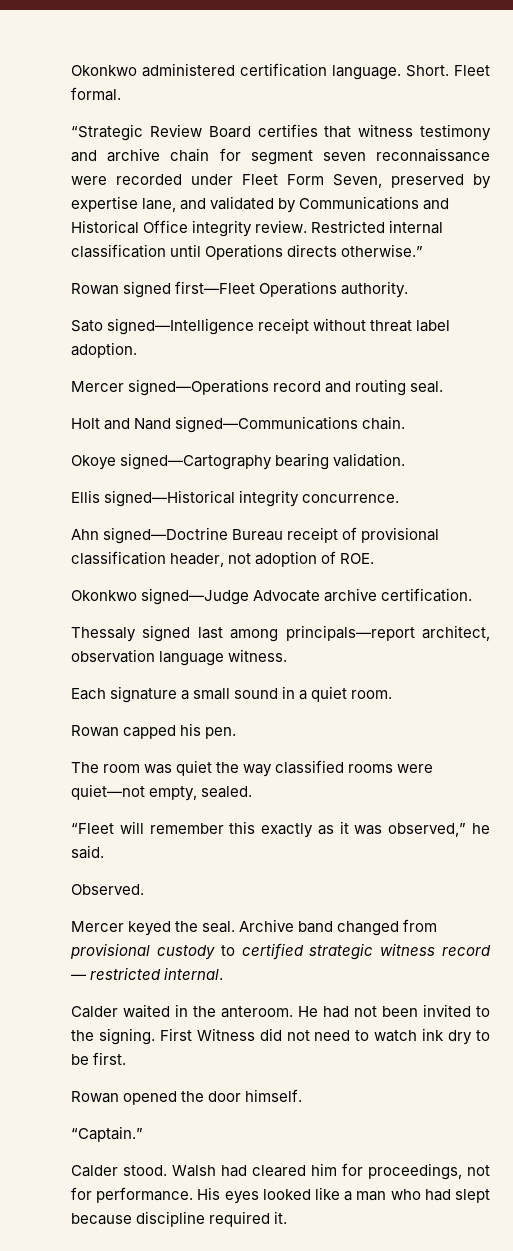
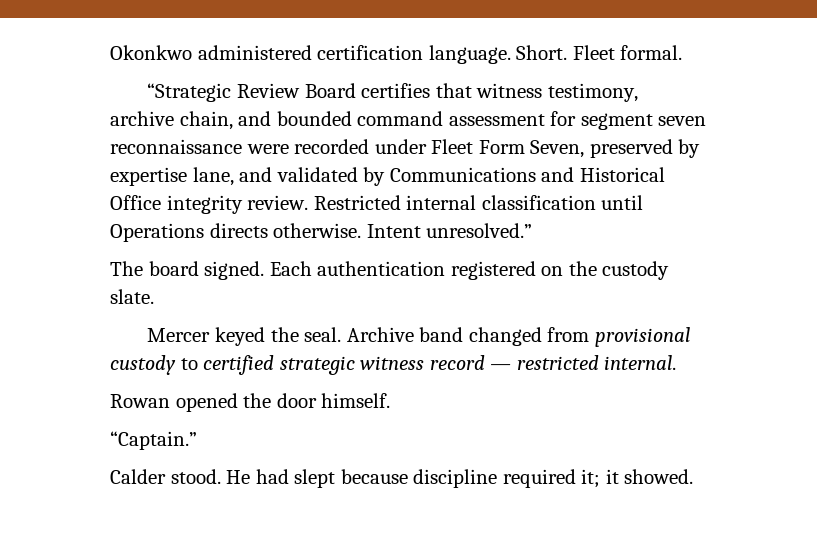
- “Strategic Review Board certifies that witness testimony and archive chain for segment seven reconnaissance were recorded under Fleet Form Seven, preserved by expertise lane, and validated by Communications and Historical Office integrity review.
+ “Strategic Review Board certifies that witness testimony, archive chain, and bounded command assessment for segment seven reconnaissance were recorded under Fleet Form Seven, preserved by expertise lane, and validated by Communications and Historical Office integrity review.
- Restricted internal classification until Operations directs otherwise.”
- Rowan signed first—Fleet Operations authority.
- Sato signed—Intelligence receipt without threat label adoption.
- Mercer signed—Operations record and routing seal.
- Holt and Nand signed—Communications chain.
- Okoye signed—Cartography bearing validation.
- Ellis signed—Historical integrity concurrence.
- Ahn signed—Doctrine Bureau receipt of provisional classification header, not adoption of ROE.
- Okonkwo signed—Judge Advocate archive certification.
- Thessaly signed last among principals—report architect, observation language witness.
- Each signature a small sound in a quiet room.
- Rowan capped his pen.
- The room was quiet the way classified rooms were quiet—not empty, sealed.
- “Fleet will remember this exactly as it was observed,” he said.
- Observed.
+ Restricted internal classification until Operations directs otherwise. Intent unresolved.”
+ The board signed. Each authentication registered on the custody slate.
- Calder waited in the anteroom. He had not been invited to the signing. First Witness did not need to watch ink dry to be first.
- Walsh had cleared him for proceedings, not for performance. His eyes looked like a man who had slept because discipline required it.
+ He had slept because discipline required it; it showed.

